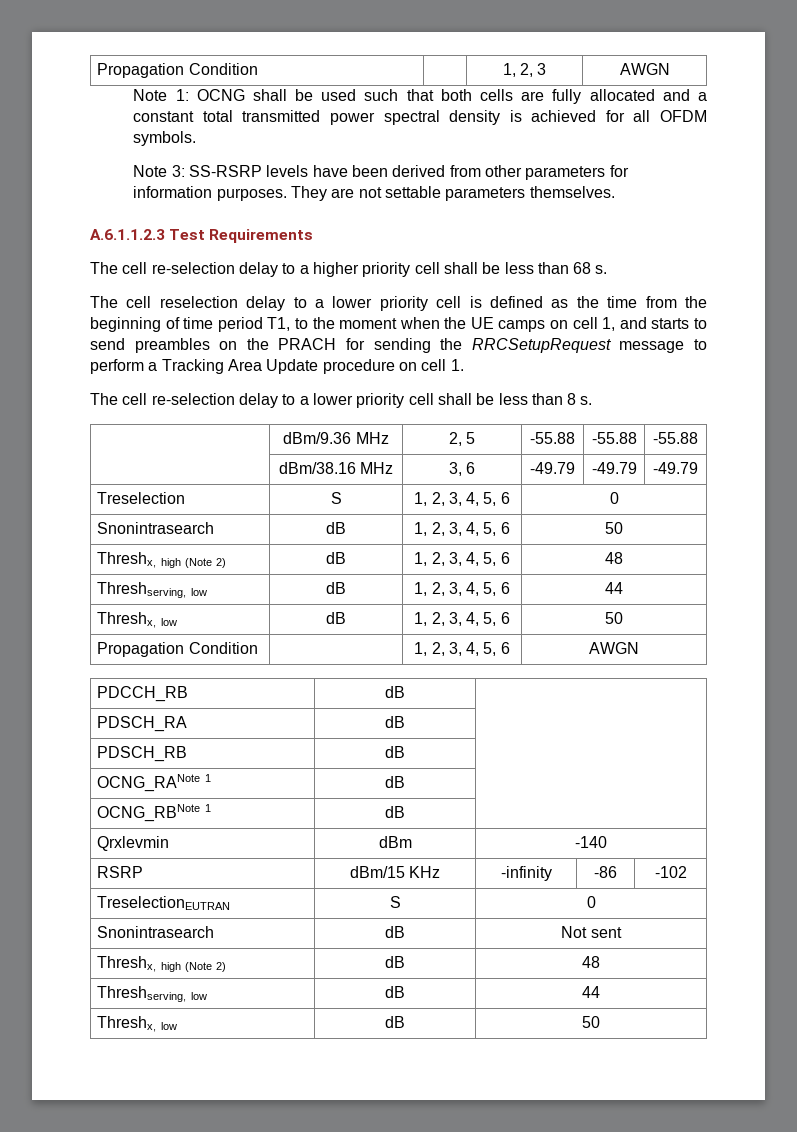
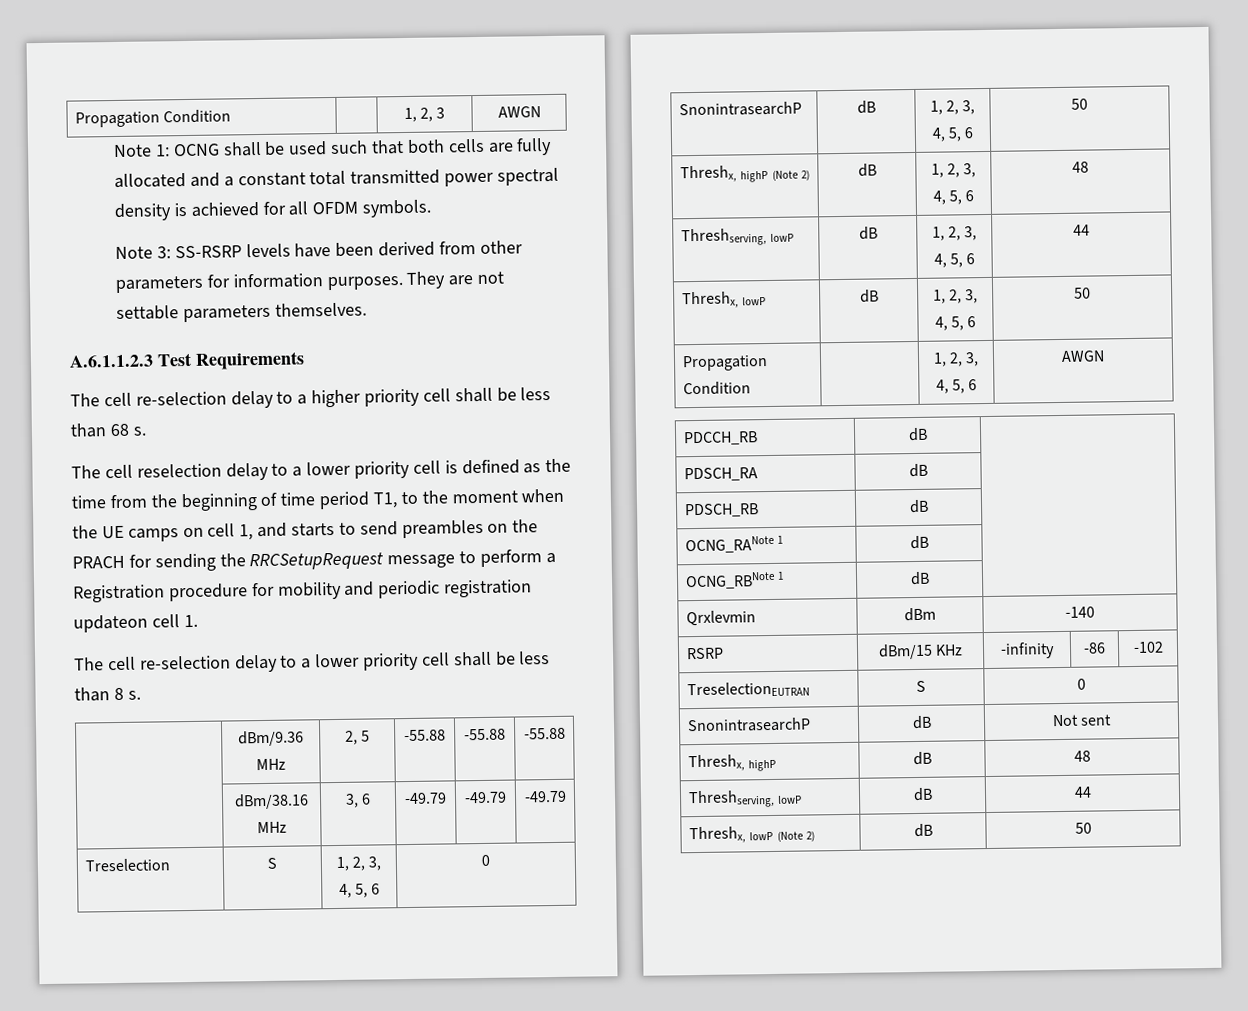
- The cell reselection delay to a lower priority cell is defined as the time from the beginning of time period T1, to the moment when the UE camps on cell 1, and starts to send preambles on the PRACH for sending the RRCSetupRequest message to perform a Tracking Area Update procedure on cell 1.
+ The cell reselection delay to a lower priority cell is defined as the time from the beginning of time period T1, to the moment when the UE camps on cell 1, and starts to send preambles on the PRACH for sending the RRCSetupRequest message to perform a Registration procedure for mobility and periodic registration updateon cell 1.
- Snonintrasearch | dB | 1, 2, 3, 4, 5, 6 | 50
+ SnonintrasearchP | dB | 1, 2, 3, 4, 5, 6 | 50
- Threshx, high (Note 2) | dB | 1, 2, 3, 4, 5, 6 | 48
+ Threshx, highP (Note 2) | dB | 1, 2, 3, 4, 5, 6 | 48
- Threshserving, low | dB | 1, 2, 3, 4, 5, 6 | 44
+ Threshserving, lowP | dB | 1, 2, 3, 4, 5, 6 | 44
- Threshx, low | dB | 1, 2, 3, 4, 5, 6 | 50
+ Threshx, lowP | dB | 1, 2, 3, 4, 5, 6 | 50
- Snonintrasearch | dB | Not sent
+ SnonintrasearchP | dB | Not sent
- Threshx, high (Note 2) | dB | 48
+ Threshx, highP | dB | 48
- Threshserving, low | dB | 44
+ Threshserving, lowP | dB | 44
- Threshx, low | dB | 50
+ Threshx, lowP (Note 2) | dB | 50

